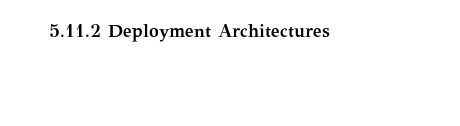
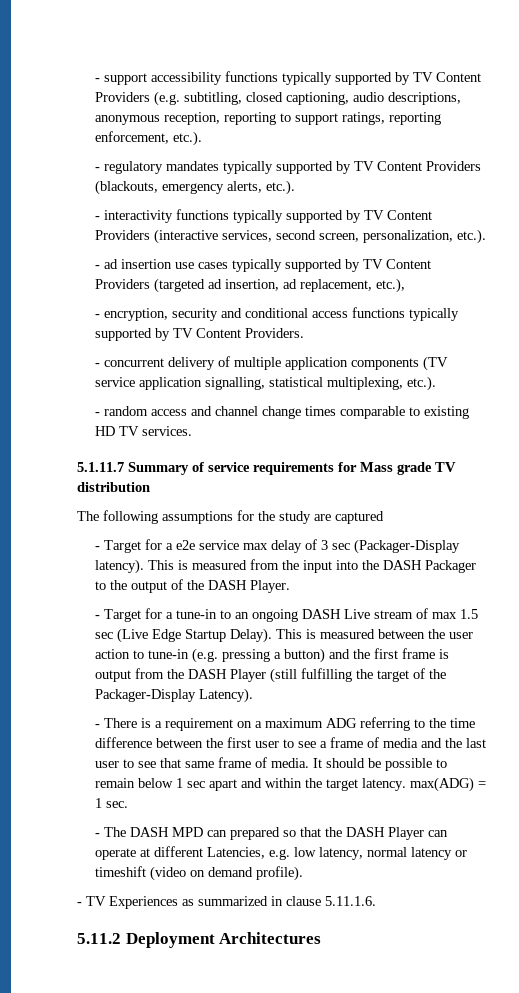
+ - support accessibility functions typically supported by TV Content Providers (e.g. subtitling, closed captioning, audio descriptions, anonymous reception, reporting to support ratings, reporting enforcement, etc.).
+ - regulatory mandates typically supported by TV Content Providers (blackouts, emergency alerts, etc.).
+ - interactivity functions typically supported by TV Content Providers (interactive services, second screen, personalization, etc.).
+ - ad insertion use cases typically supported by TV Content Providers (targeted ad insertion, ad replacement, etc.),
+ - encryption, security and conditional access functions typically supported by TV Content Providers.
+ - concurrent delivery of multiple application components (TV service application signalling, statistical multiplexing, etc.).
+ - random access and channel change times comparable to existing HD TV services.
+ 5.1.11.7 Summary of service requirements for Mass grade TV distribution
+ The following assumptions for the study are captured
+ - Target for a e2e service max delay of 3 sec (Packager-Display latency). This is measured from the input into the DASH Packager to the output of the DASH Player.
+ - Target for a tune-in to an ongoing DASH Live stream of max 1.5 sec (Live Edge Startup Delay). This is measured between the user action to tune-in (e.g. pressing a button) and the first frame is output from the DASH Player (still fulfilling the target of the Packager-Display Latency).
+ - There is a requirement on a maximum ADG referring to the time difference between the first user to see a frame of media and the last user to see that same frame of media. It should be possible to remain below 1 sec apart and within the target latency. max(ADG) = 1 sec.
+ - The DASH MPD can prepared so that the DASH Player can operate at different Latencies, e.g. low latency, normal latency or timeshift (video on demand profile).
+ - TV Experiences as summarized in clause 5.11.1.6.

